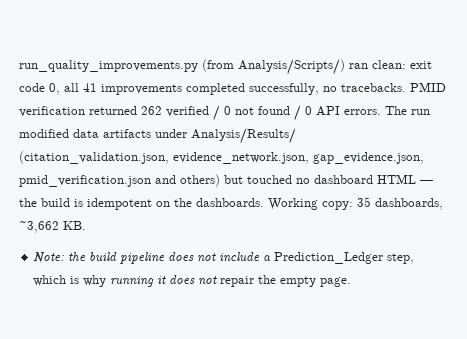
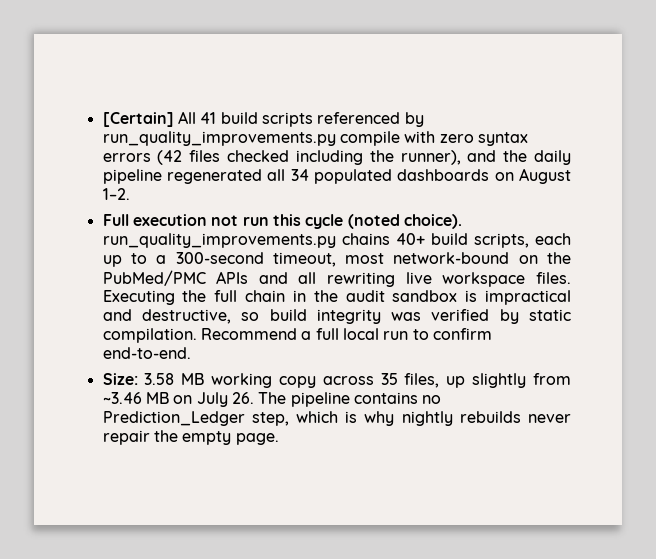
- run_quality_improvements.py (from Analysis/Scripts/) ran clean: exit code 0, all 41 improvements completed successfully, no tracebacks. PMID verification returned 262 verified / 0 not found / 0 API errors. The run modified data artifacts under Analysis/Results/ (citation_validation.json, evidence_network.json, gap_evidence.json, pmid_verification.json and others) but touched no dashboard HTML — the build is idempotent on the dashboards. Working copy: 35 dashboards, ~3,662 KB.
- Note: the build pipeline does not include a Prediction_Ledger step, which is why running it does not repair the empty page.
+ [Certain] All 41 build scripts referenced by run_quality_improvements.py compile with zero syntax errors (42 files checked including the runner), and the daily pipeline regenerated all 34 populated dashboards on August 1–2.
+ Full execution not run this cycle (noted choice). run_quality_improvements.py chains 40+ build scripts, each up to a 300-second timeout, most network-bound on the PubMed/PMC APIs and all rewriting live workspace files. Executing the full chain in the audit sandbox is impractical and destructive, so build integrity was verified by static compilation. Recommend a full local run to confirm end-to-end.
+ Size: 3.58 MB working copy across 35 files, up slightly from ~3.46 MB on July 26. The pipeline contains no Prediction_Ledger step, which is why nightly rebuilds never repair the empty page.

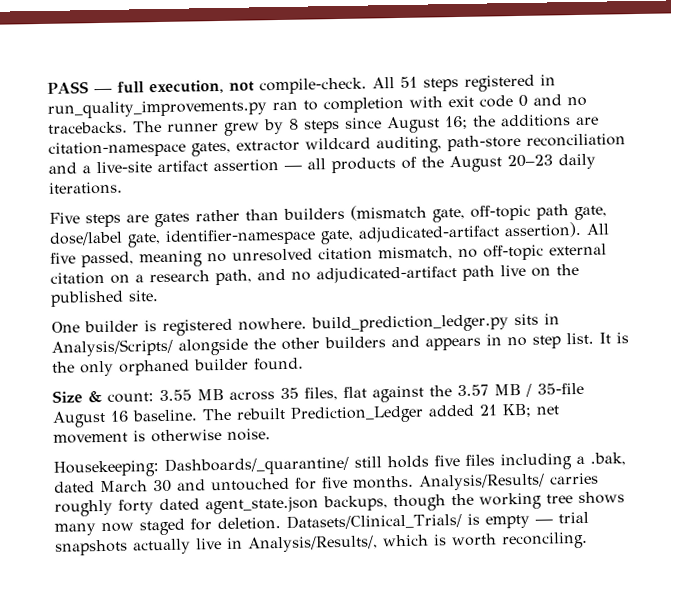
- [Certain] All 41 build scripts referenced by run_quality_improvements.py compile with zero syntax errors (42 files checked including the runner), and the daily pipeline regenerated all 34 populated dashboards on August 1–2.
- Full execution not run this cycle (noted choice). run_quality_improvements.py chains 40+ build scripts, each up to a 300-second timeout, most network-bound on the PubMed/PMC APIs and all rewriting live workspace files. Executing the full chain in the audit sandbox is impractical and destructive, so build integrity was verified by static compilation. Recommend a full local run to confirm end-to-end.
- Size: 3.58 MB working copy across 35 files, up slightly from ~3.46 MB on July 26. The pipeline contains no Prediction_Ledger step, which is why nightly rebuilds never repair the empty page.
+ PASS — full execution, not compile-check. All 51 steps registered in run_quality_improvements.py ran to completion with exit code 0 and no tracebacks. The runner grew by 8 steps since August 16; the additions are citation-namespace gates, extractor wildcard auditing, path-store reconciliation and a live-site artifact assertion — all products of the August 20–23 daily iterations.
+ Five steps are gates rather than builders (mismatch gate, off-topic path gate, dose/label gate, identifier-namespace gate, adjudicated-artifact assertion). All five passed, meaning no unresolved citation mismatch, no off-topic external citation on a research path, and no adjudicated-artifact path live on the published site.
+ One builder is registered nowhere. build_prediction_ledger.py sits in Analysis/Scripts/ alongside the other builders and appears in no step list. It is the only orphaned builder found.
+ Size & count: 3.55 MB across 35 files, flat against the 3.57 MB / 35-file August 16 baseline. The rebuilt Prediction_Ledger added 21 KB; net movement is otherwise noise.
+ Housekeeping: Dashboards/_quarantine/ still holds five files including a .bak, dated March 30 and untouched for five months. Analysis/Results/ carries roughly forty dated agent_state.json backups, though the working tree shows many now staged for deletion. Datasets/Clinical_Trials/ is empty — trial snapshots actually live in Analysis/Results/, which is worth reconciling.

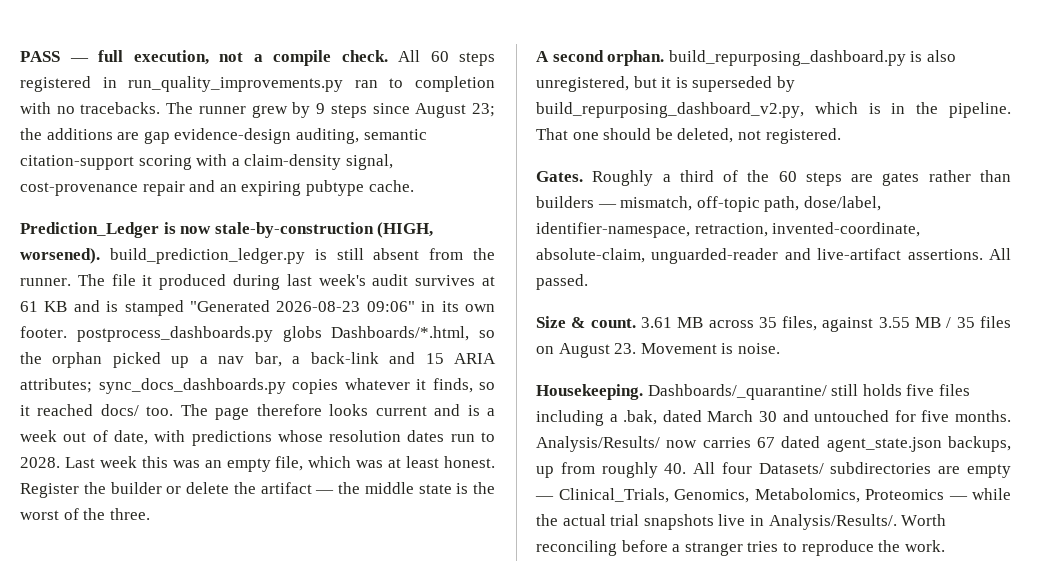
- PASS — full execution, not compile-check. All 51 steps registered in run_quality_improvements.py ran to completion with exit code 0 and no tracebacks.
+ PASS — full execution, not a compile check. All 60 steps registered in run_quality_improvements.py ran to completion with no tracebacks.
- The runner grew by 8 steps since August 16; the additions are citation-namespace gates, extractor wildcard auditing, path-store reconciliation and a live-site artifact assertion — all products of the August 20–23 daily iterations.
- Five steps are gates rather than builders (mismatch gate, off-topic path gate, dose/label gate, identifier-namespace gate, adjudicated-artifact assertion). All five passed, meaning no unresolved citation mismatch, no off-topic external citation on a research path, and no adjudicated-artifact path live on the published site.
- One builder is registered nowhere. build_prediction_ledger.py sits in Analysis/Scripts/ alongside the other builders and appears in no step list. It is the only orphaned builder found.
+ The runner grew by 9 steps since August 23; the additions are gap evidence-design auditing, semantic citation-support scoring with a claim-density signal, cost-provenance repair and an expiring pubtype cache.
+ Prediction_Ledger is now stale-by-construction (HIGH, worsened). build_prediction_ledger.py is still absent from the runner. The file it produced during last week's audit survives at 61 KB and is stamped "Generated 2026-08-23 09:06" in its own footer. postprocess_dashboards.py globs Dashboards/*.html, so the orphan picked up a nav bar, a back-link and 15 ARIA attributes; sync_docs_dashboards.py copies whatever it finds, so it reached docs/ too. The page therefore looks current and is a week out of date, with predictions whose resolution dates run to 2028. Last week this was an empty file, which was at least honest. Register the builder or delete the artifact — the middle state is the worst of the three.
+ A second orphan. build_repurposing_dashboard.py is also unregistered, but it is superseded by build_repurposing_dashboard_v2.py, which is in the pipeline. That one should be deleted, not registered.
+ Gates. Roughly a third of the 60 steps are gates rather than builders — mismatch, off-topic path, dose/label, identifier-namespace, retraction, invented-coordinate, absolute-claim, unguarded-reader and live-artifact assertions. All passed.
- Size & count: 3.55 MB across 35 files, flat against the 3.57 MB / 35-file August 16 baseline. The rebuilt Prediction_Ledger added 21 KB; net movement is otherwise noise.
+ Size & count. 3.61 MB across 35 files, against 3.55 MB / 35 files on August 23. Movement is noise.
- Housekeeping: Dashboards/_quarantine/ still holds five files including a .bak, dated March 30 and untouched for five months.
+ Housekeeping. Dashboards/_quarantine/ still holds five files including a .bak, dated March 30 and untouched for five months.
- Analysis/Results/ carries roughly forty dated agent_state.json backups, though the working tree shows many now staged for deletion. Datasets/Clinical_Trials/ is empty — trial snapshots actually live in Analysis/Results/, which is worth reconciling.
+ Analysis/Results/ now carries 67 dated agent_state.json backups, up from roughly 40. All four Datasets/ subdirectories are empty — Clinical_Trials, Genomics, Metabolomics, Proteomics — while the actual trial snapshots live in Analysis/Results/. Worth reconciling before a stranger tries to reproduce the work.

